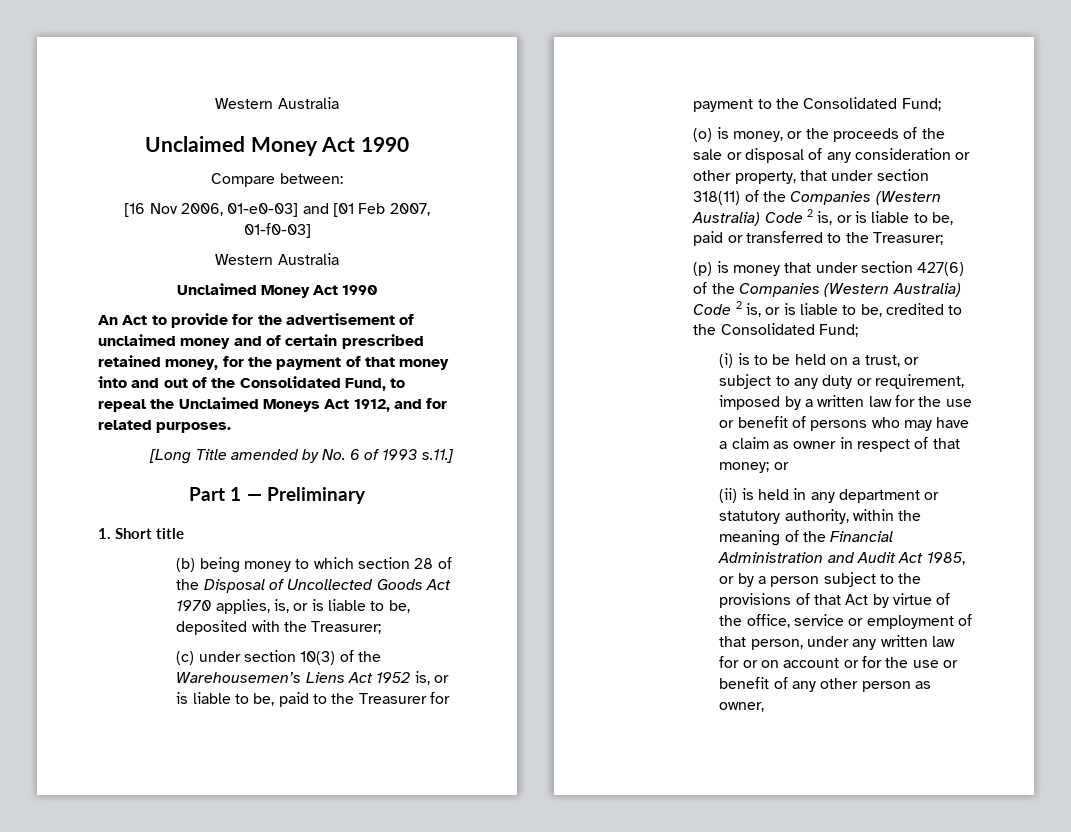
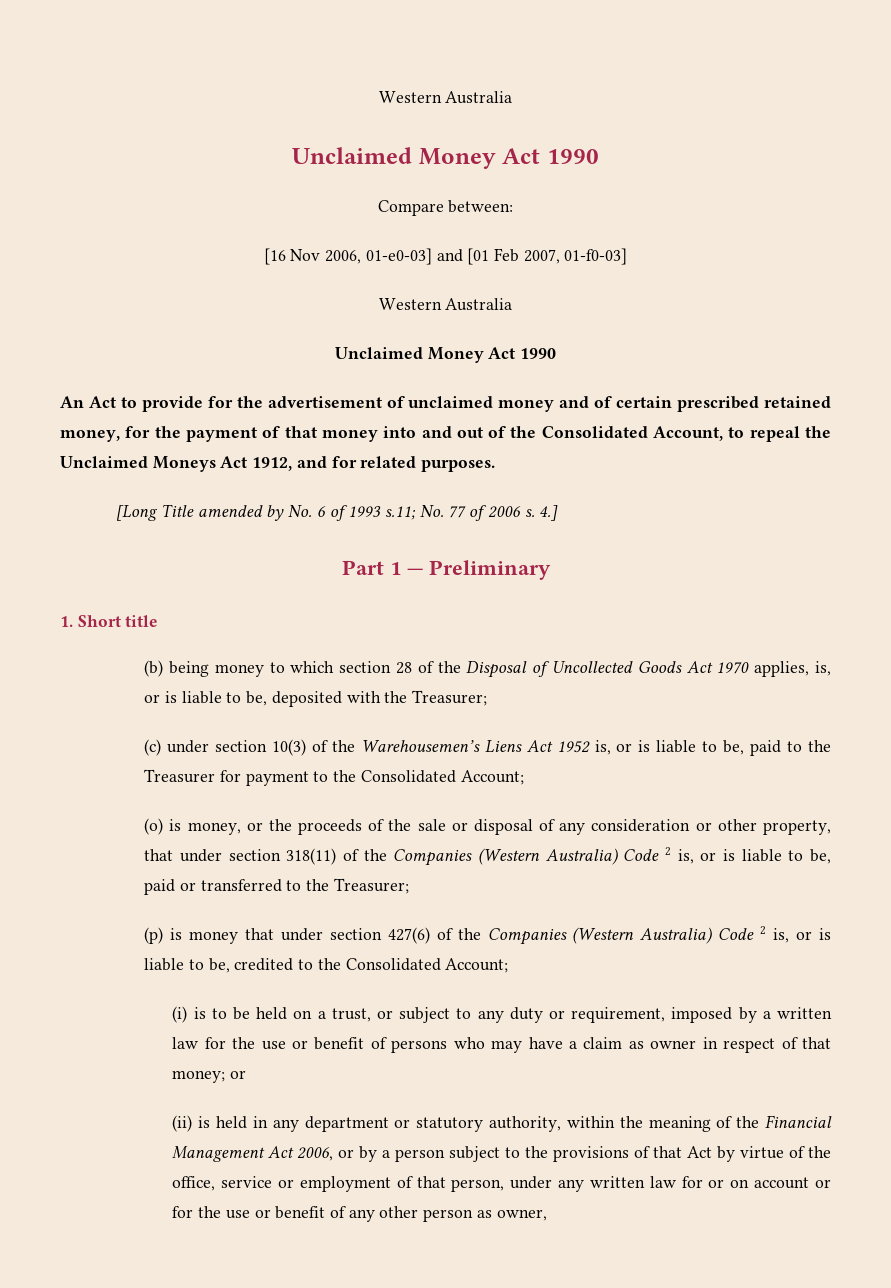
- An Act to provide for the advertisement of unclaimed money and of certain prescribed retained money, for the payment of that money into and out of the Consolidated Fund, to repeal the Unclaimed Moneys Act 1912, and for related purposes.
+ An Act to provide for the advertisement of unclaimed money and of certain prescribed retained money, for the payment of that money into and out of the Consolidated Account, to repeal the Unclaimed Moneys Act 1912, and for related purposes.
- [Long Title amended by No. 6 of 1993 s.11.]
+ [Long Title amended by No. 6 of 1993 s.11; No. 77 of 2006 s. 4.]
- (c) under section 10(3) of the Warehousemen’s Liens Act 1952 is, or is liable to be, paid to the Treasurer for payment to the Consolidated Fund;
+ (c) under section 10(3) of the Warehousemen’s Liens Act 1952 is, or is liable to be, paid to the Treasurer for payment to the Consolidated Account;
- (p) is money that under section 427(6) of the Companies (Western Australia) Code 2 is, or is liable to be, credited to the Consolidated Fund;
+ (p) is money that under section 427(6) of the Companies (Western Australia) Code 2 is, or is liable to be, credited to the Consolidated Account;
- (ii) is held in any department or statutory authority, within the meaning of the Financial Administration and Audit Act 1985, or by a person subject to the provisions of that Act by virtue of the office, service or employment of that person, under any written law for or on account or for the use or benefit of any other person as owner,
+ (ii) is held in any department or statutory authority, within the meaning of the Financial Management Act 2006, or by a person subject to the provisions of that Act by virtue of the office, service or employment of that person, under any written law for or on account or for the use or benefit of any other person as owner,

